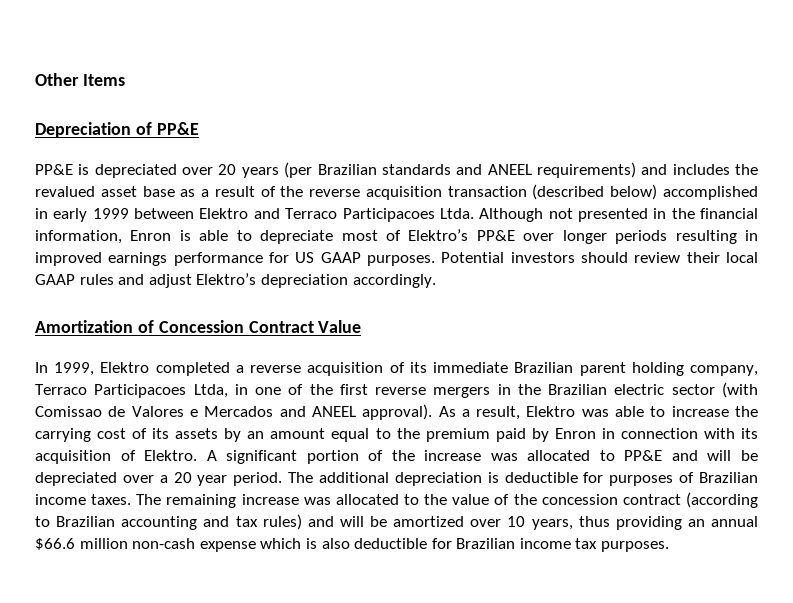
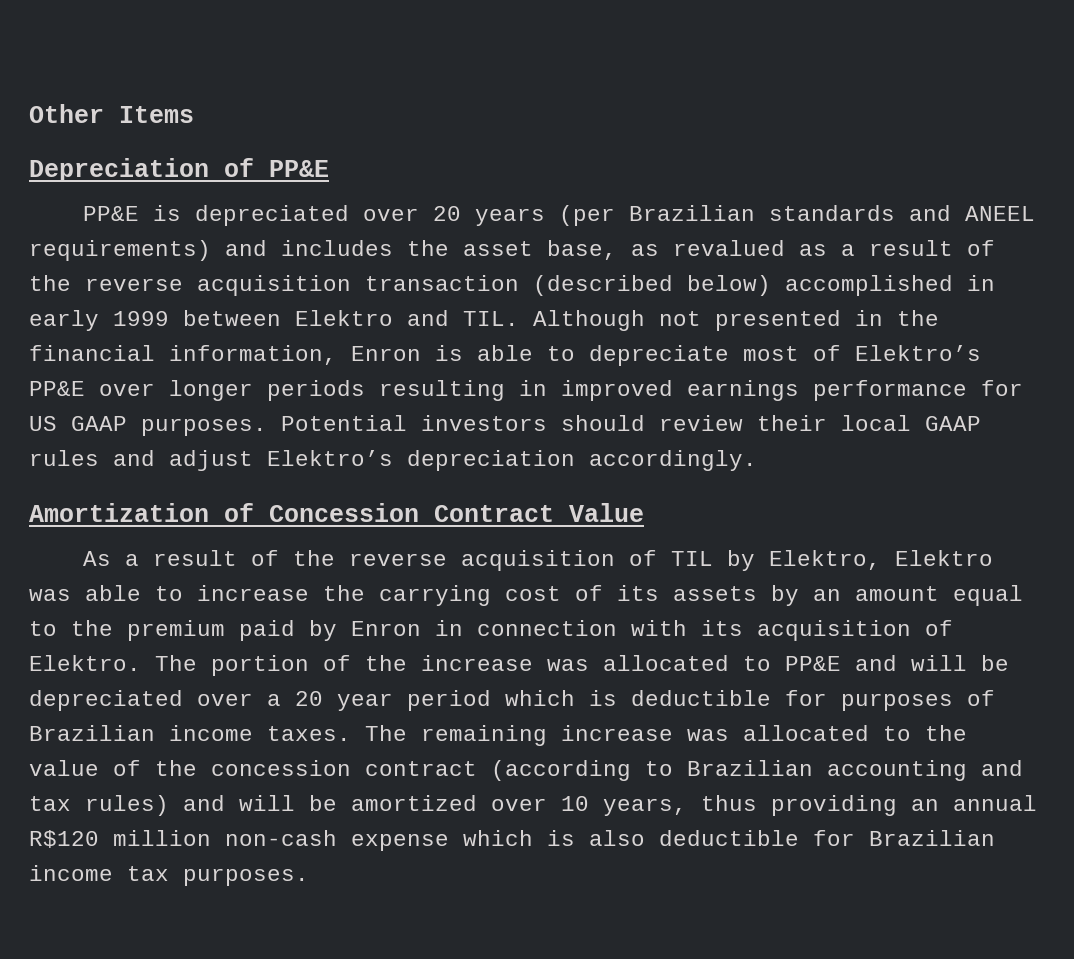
- PP&E is depreciated over 20 years (per Brazilian standards and ANEEL requirements) and includes the revalued asset base as a result of the reverse acquisition transaction (described below) accomplished in early 1999 between Elektro and Terraco Participacoes Ltda. Although not presented in the financial information, Enron is able to depreciate most of Elektro’s PP&E over longer periods resulting in improved earnings performance for US GAAP purposes.
+ PP&E is depreciated over 20 years (per Brazilian standards and ANEEL requirements) and includes the asset base, as revalued as a result of the reverse acquisition transaction (described below) accomplished in early 1999 between Elektro and TIL. Although not presented in the financial information, Enron is able to depreciate most of Elektro’s PP&E over longer periods resulting in improved earnings performance for US GAAP purposes.
- In 1999, Elektro completed a reverse acquisition of its immediate Brazilian parent holding company, Terraco Participacoes Ltda, in one of the first reverse mergers in the Brazilian electric sector (with Comissao de Valores e Mercados and ANEEL approval). As a result, Elektro was able to increase the carrying cost of its assets by an amount equal to the premium paid by Enron in connection with its acquisition of Elektro.
+ As a result of the reverse acquisition of TIL by Elektro, Elektro was able to increase the carrying cost of its assets by an amount equal to the premium paid by Enron in connection with its acquisition of Elektro.
- A significant portion of the increase was allocated to PP&E and will be depreciated over a 20 year period. The additional depreciation is deductible for purposes of Brazilian income taxes.
+ The portion of the increase was allocated to PP&E and will be depreciated over a 20 year period which is deductible for purposes of Brazilian income taxes.
- The remaining increase was allocated to the value of the concession contract (according to Brazilian accounting and tax rules) and will be amortized over 10 years, thus providing an annual $66.6 million non-cash expense which is also deductible for Brazilian income tax purposes.
+ The remaining increase was allocated to the value of the concession contract (according to Brazilian accounting and tax rules) and will be amortized over 10 years, thus providing an annual R$120 million non-cash expense which is also deductible for Brazilian income tax purposes.

